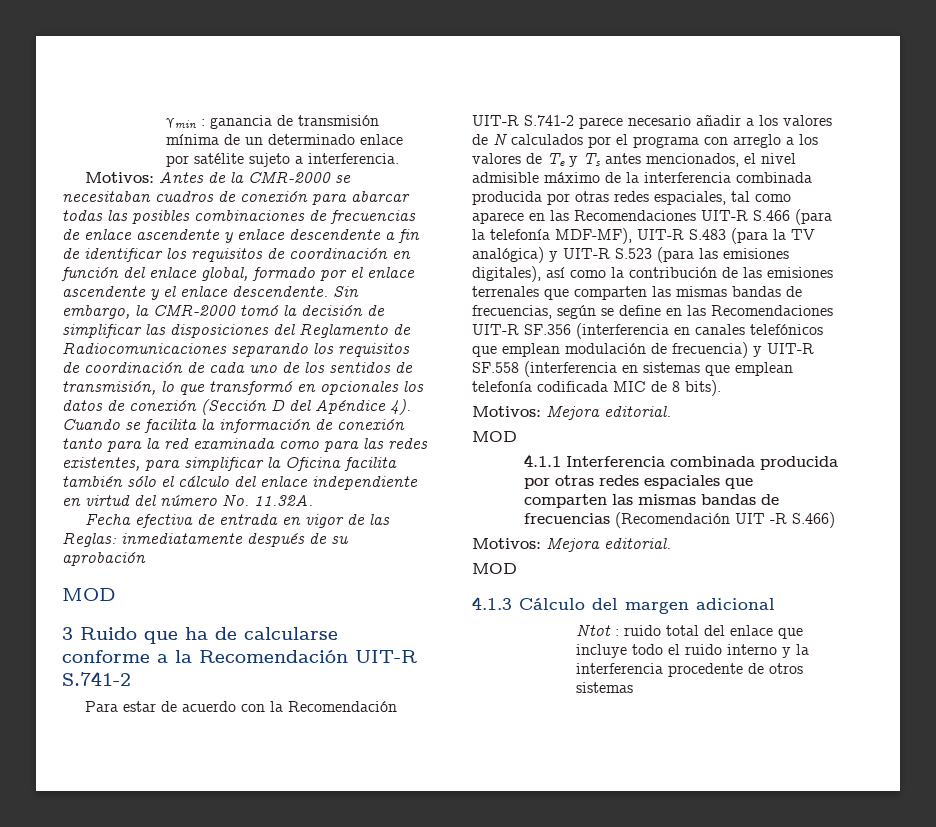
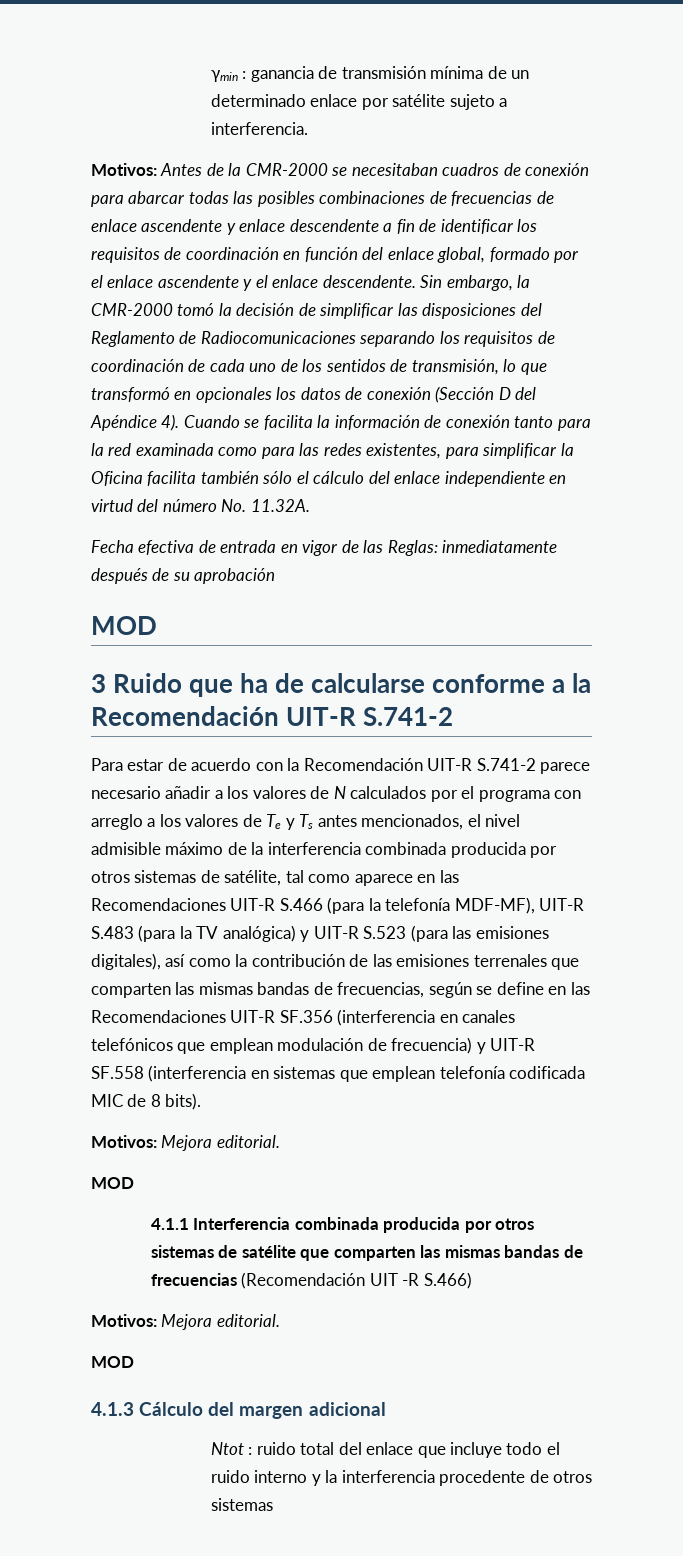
- Para estar de acuerdo con la Recomendación UIT-R S.741-2 parece necesario añadir a los valores de N calculados por el programa con arreglo a los valores de Te y Ts antes mencionados, el nivel admisible máximo de la interferencia combinada producida por otras redes espaciales, tal como aparece en las Recomendaciones UIT-R S.466 (para la telefonía MDF-MF), UIT-R S.483 (para la TV analógica) y UIT-R S.523 (para las emisiones digitales), así como la contribución de las emisiones terrenales que comparten las mismas bandas de frecuencias, según se define en las Recomendaciones UIT-R SF.356 (interferencia en canales telefónicos que emplean modulación de frecuencia) y UIT-R SF.558 (interferencia en sistemas que emplean telefonía codificada MIC de 8 bits).
+ Para estar de acuerdo con la Recomendación UIT-R S.741-2 parece necesario añadir a los valores de N calculados por el programa con arreglo a los valores de Te y Ts antes mencionados, el nivel admisible máximo de la interferencia combinada producida por otros sistemas de satélite, tal como aparece en las Recomendaciones UIT-R S.466 (para la telefonía MDF-MF), UIT-R S.483 (para la TV analógica) y UIT-R S.523 (para las emisiones digitales), así como la contribución de las emisiones terrenales que comparten las mismas bandas de frecuencias, según se define en las Recomendaciones UIT-R SF.356 (interferencia en canales telefónicos que emplean modulación de frecuencia) y UIT-R SF.558 (interferencia en sistemas que emplean telefonía codificada MIC de 8 bits).
- 4.1.1 Interferencia combinada producida por otras redes espaciales que comparten las mismas bandas de frecuencias (Recomendación UIT -R S.466)
+ 4.1.1 Interferencia combinada producida por otros sistemas de satélite que comparten las mismas bandas de frecuencias (Recomendación UIT -R S.466)

